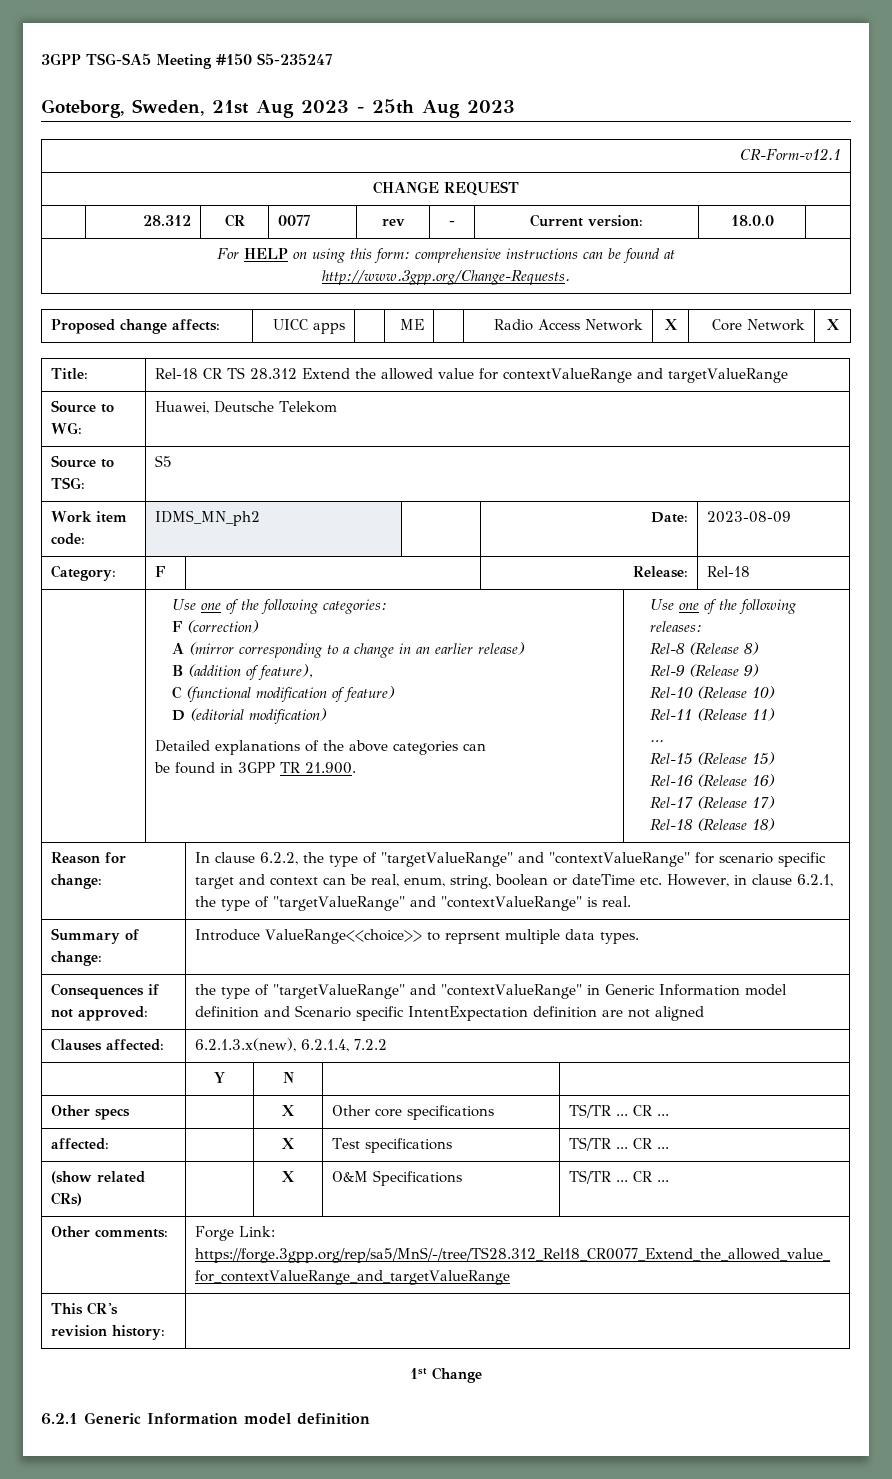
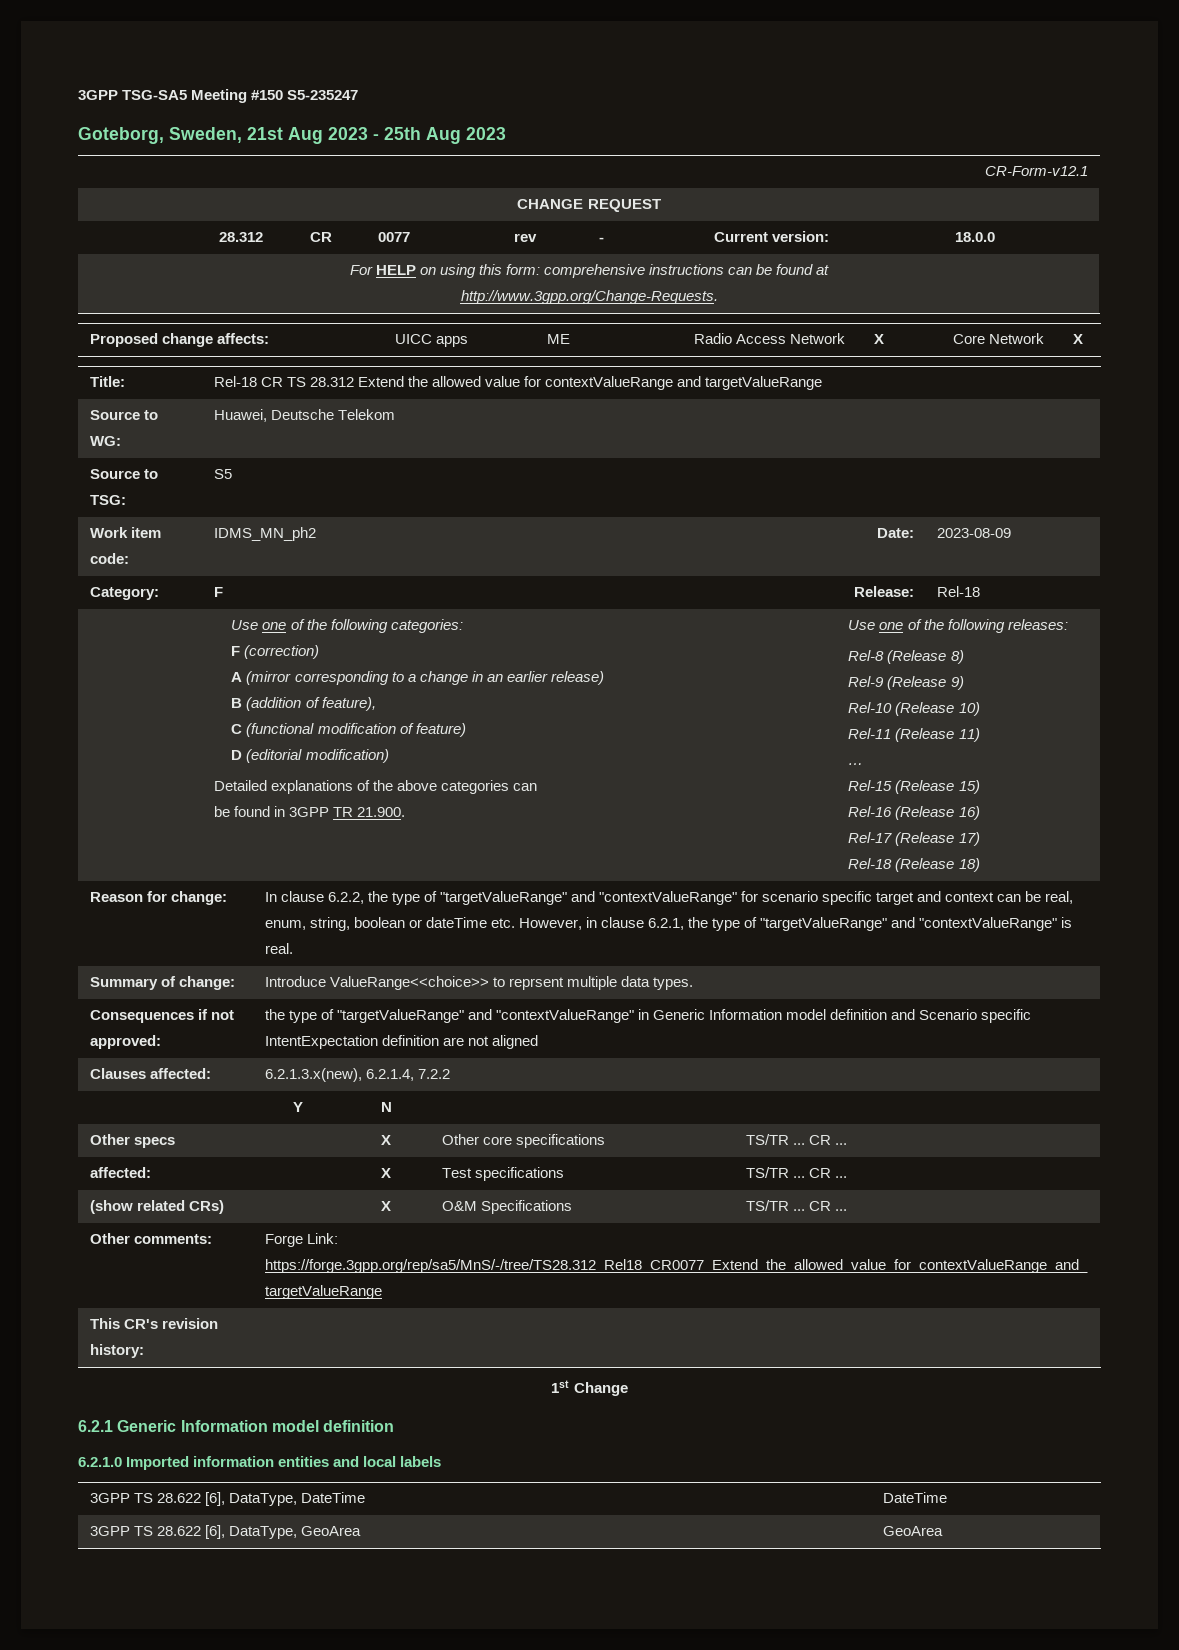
+ 6.2.1.0 Imported information entities and local labels
+ 3GPP TS 28.622 [6], DataType, DateTime | DateTime
+ 3GPP TS 28.622 [6], DataType, GeoArea | GeoArea

